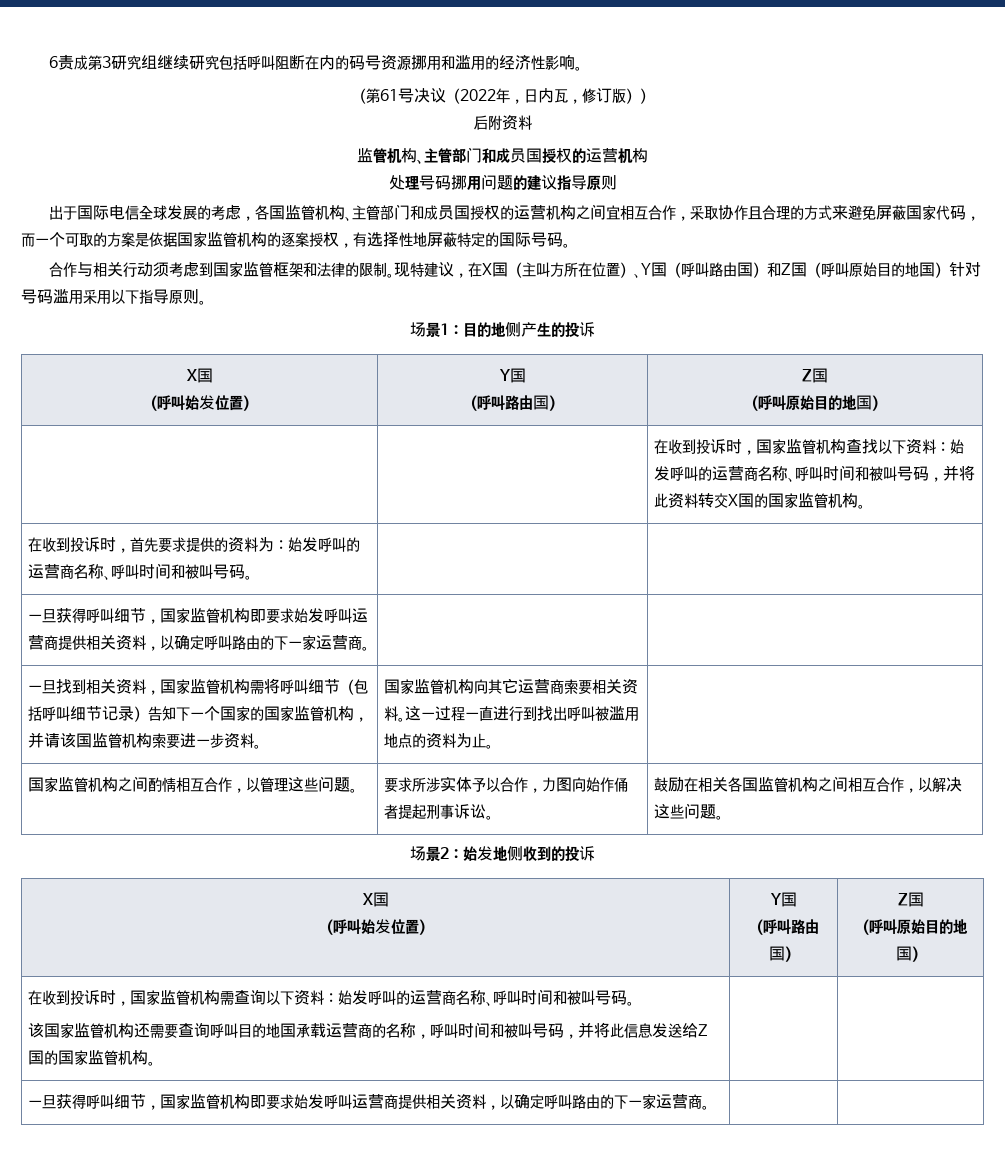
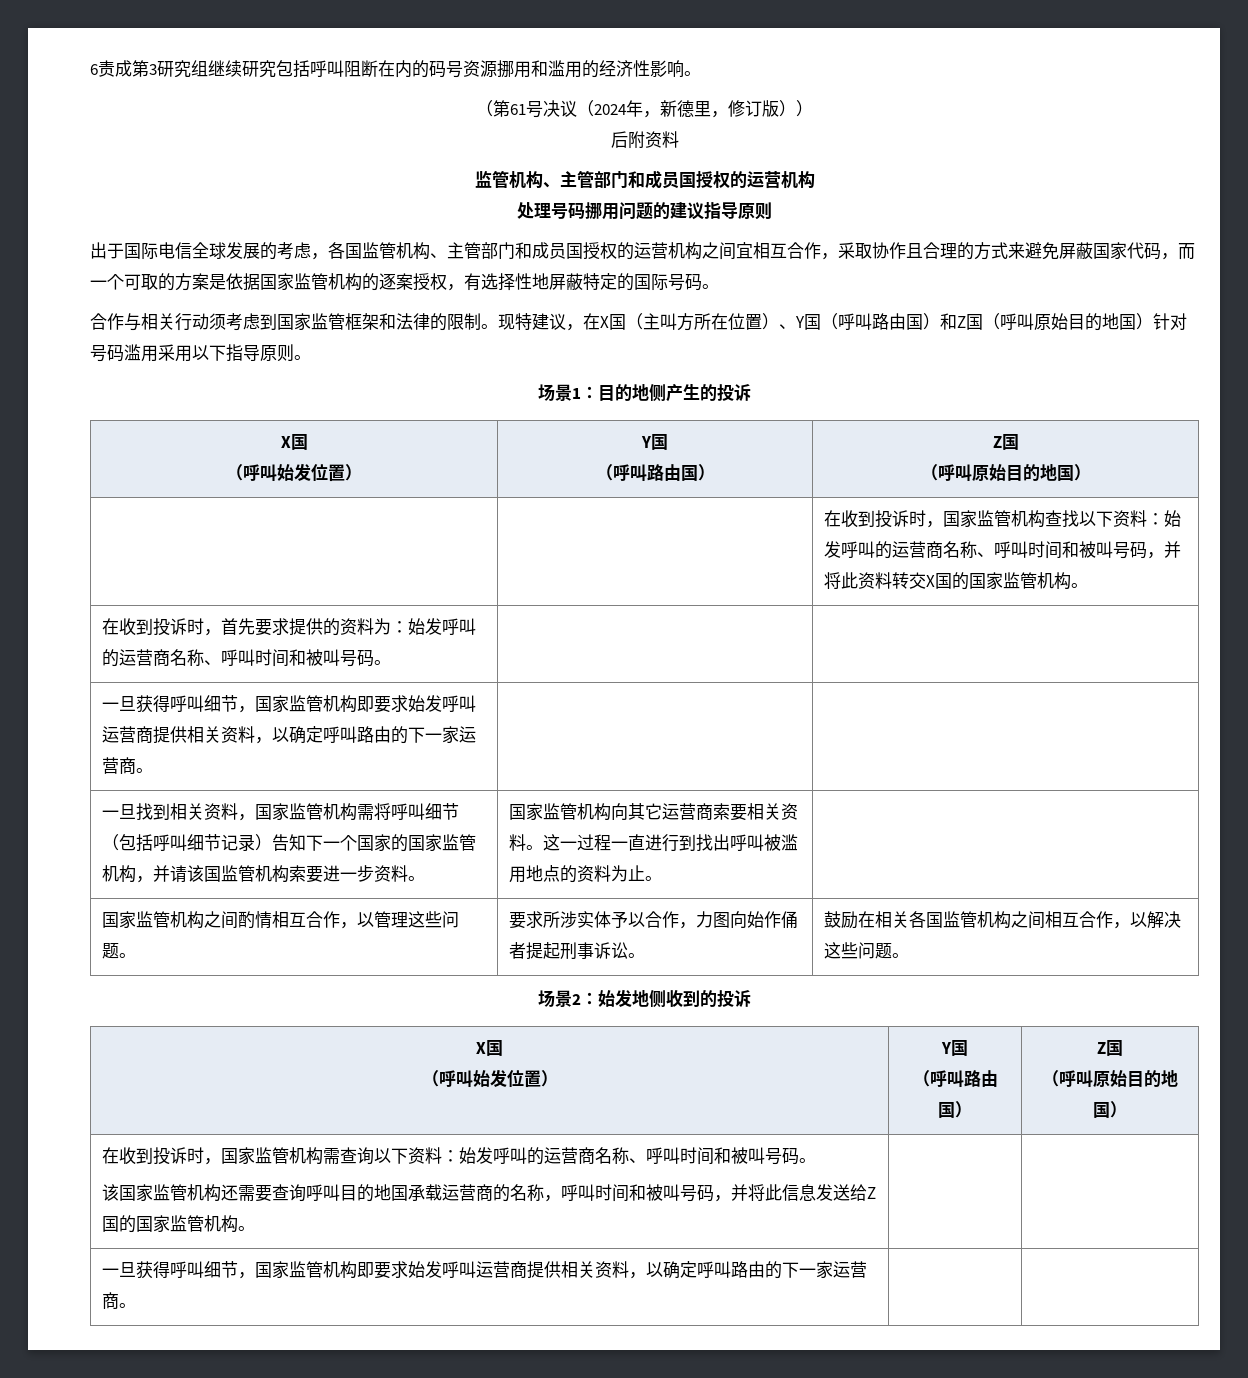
- （第61号决议（2022年，日内瓦，修订版））
+ （第61号决议（2024年，新德里，修订版））

